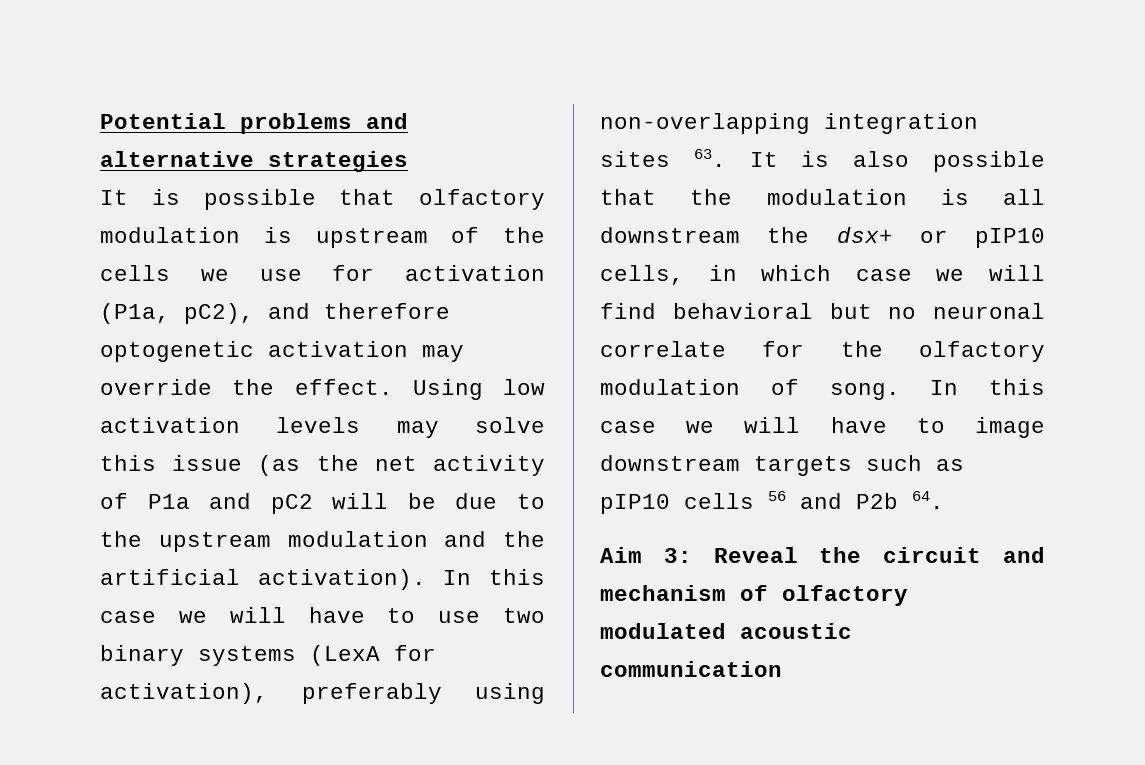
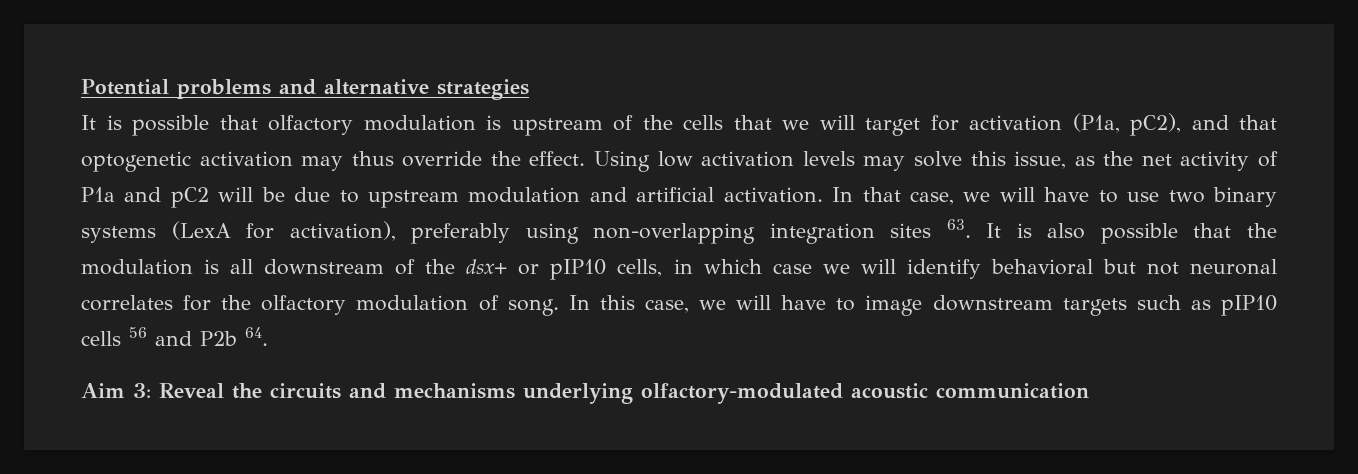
- It is possible that olfactory modulation is upstream of the cells we use for activation (P1a, pC2), and therefore optogenetic activation may override the effect.
+ It is possible that olfactory modulation is upstream of the cells that we will target for activation (P1a, pC2), and that optogenetic activation may thus override the effect.
- Using low activation levels may solve this issue (as the net activity of P1a and pC2 will be due to the upstream modulation and the artificial activation). In this case we will have to use two binary systems (LexA for activation), preferably using non-overlapping integration sites 63. It is also possible that the modulation is all downstream the dsx+ or pIP10 cells, in which case we will find behavioral but no neuronal correlate for the olfactory modulation of song.
+ Using low activation levels may solve this issue, as the net activity of P1a and pC2 will be due to upstream modulation and artificial activation. In that case, we will have to use two binary systems (LexA for activation), preferably using non-overlapping integration sites 63. It is also possible that the modulation is all downstream of the dsx+ or pIP10 cells, in which case we will identify behavioral but not neuronal correlates for the olfactory modulation of song.
- In this case we will have to image downstream targets such as pIP10 cells 56 and P2b 64.
+ In this case, we will have to image downstream targets such as pIP10 cells 56 and P2b 64.
- Aim 3: Reveal the circuit and mechanism of olfactory modulated acoustic communication
+ Aim 3: Reveal the circuits and mechanisms underlying olfactory-modulated acoustic communication

